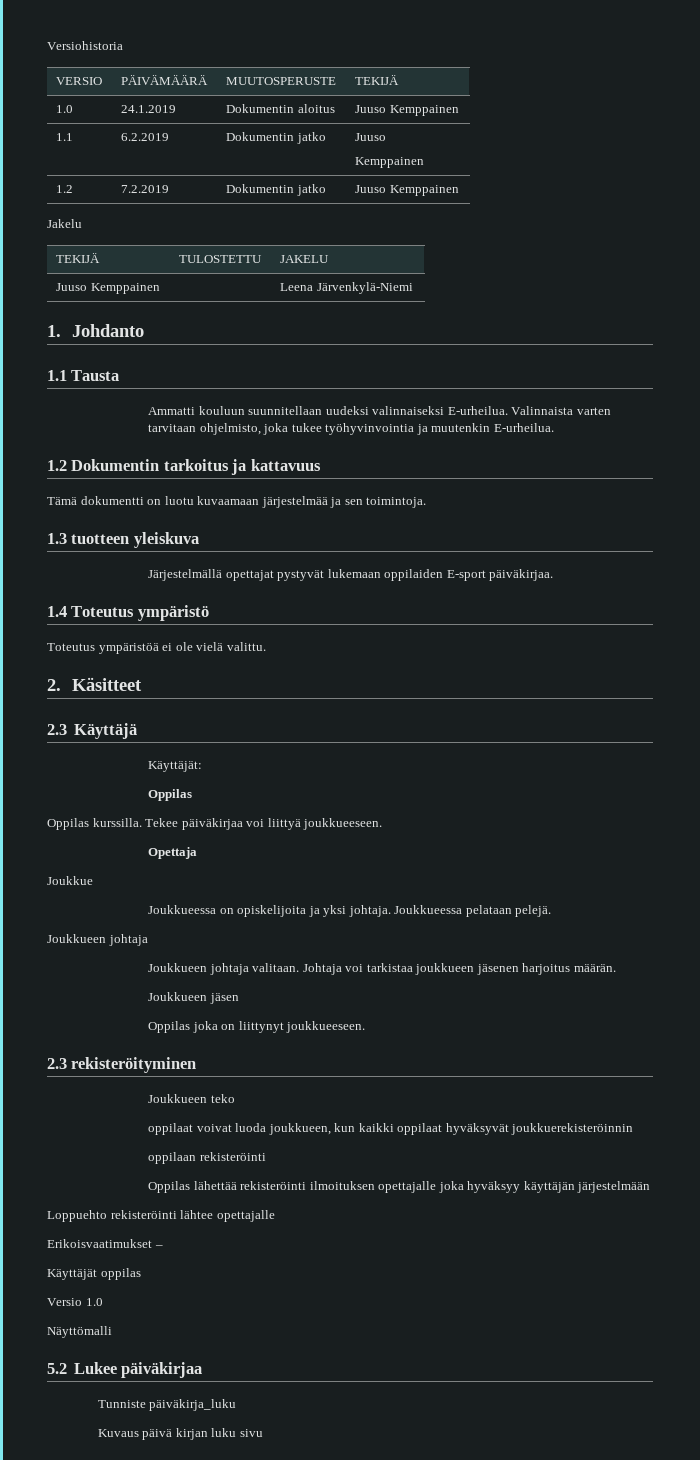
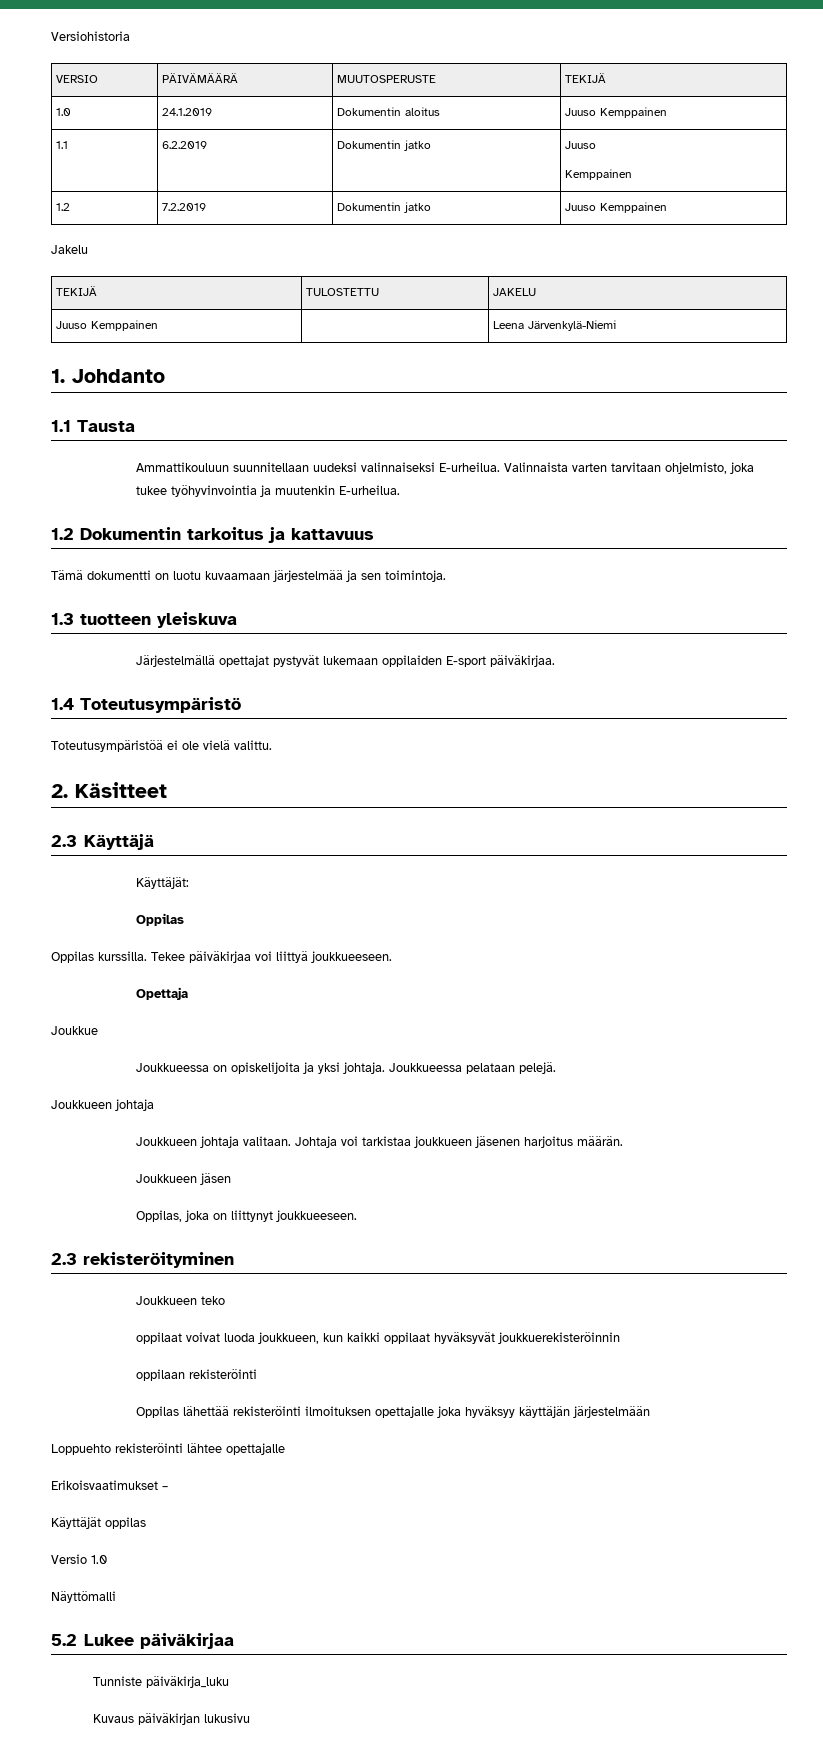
- Ammatti kouluun suunnitellaan uudeksi valinnaiseksi E-urheilua.
+ Ammattikouluun suunnitellaan uudeksi valinnaiseksi E-urheilua.
- 1.4 Toteutus ympäristö
- Toteutus ympäristöä ei ole vielä valittu.
+ 1.4 Toteutusympäristö
+ Toteutusympäristöä ei ole vielä valittu.
- Oppilas joka on liittynyt joukkueeseen.
+ Oppilas, joka on liittynyt joukkueeseen.
- Kuvaus päivä kirjan luku sivu
+ Kuvaus päiväkirjan lukusivu

